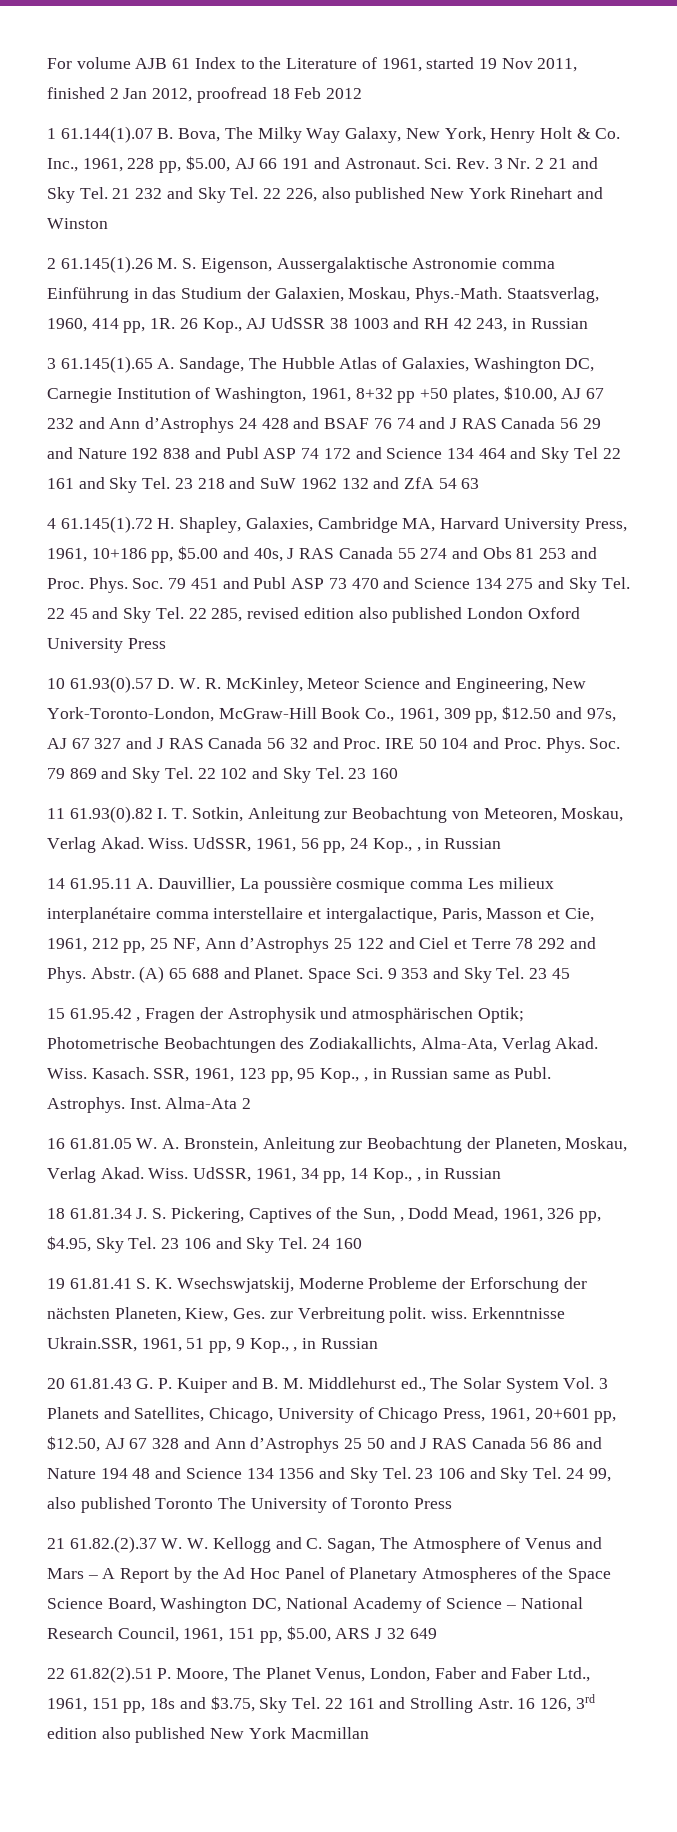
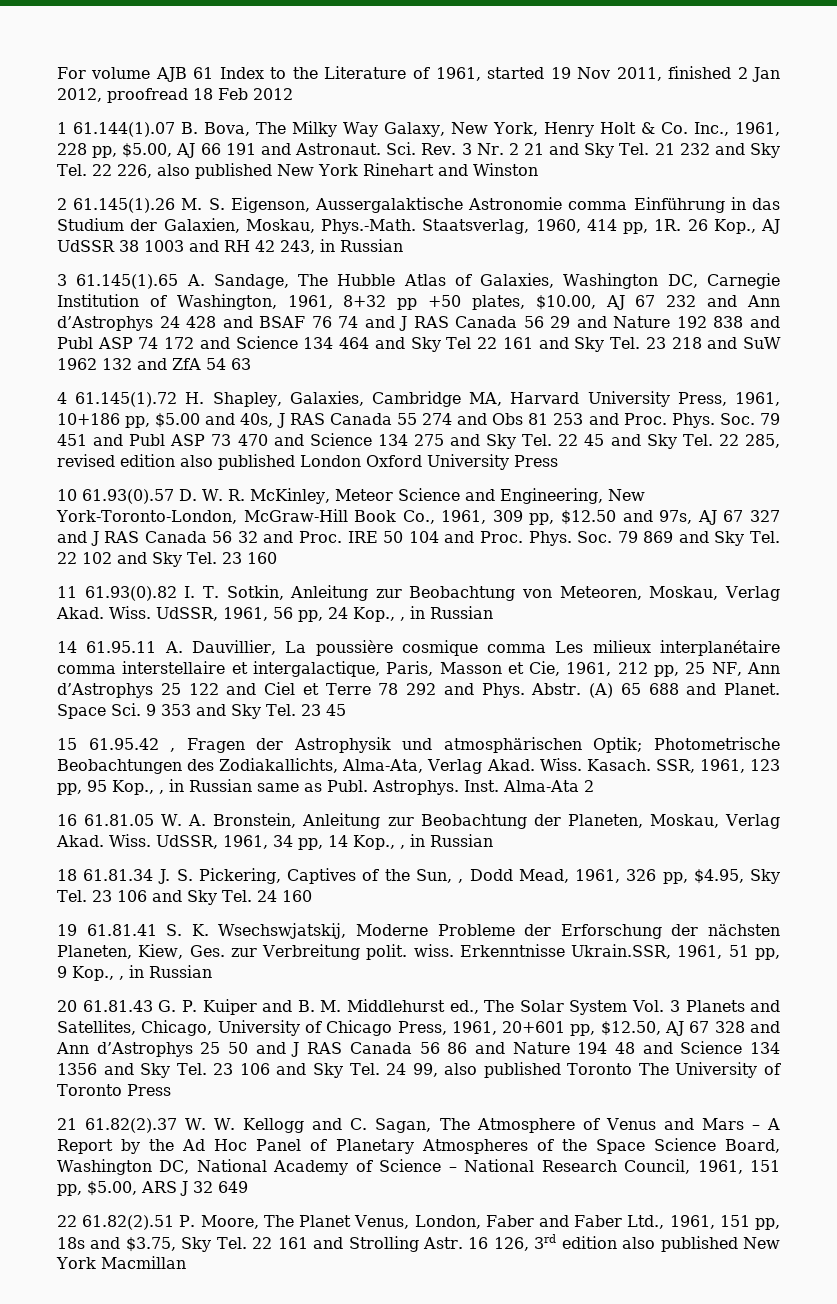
- 21 61.82.(2).37 W. W. Kellogg and C. Sagan, The Atmosphere of Venus and Mars – A Report by the Ad Hoc Panel of Planetary Atmospheres of the Space Science Board, Washington DC, National Academy of Science – National Research Council, 1961, 151 pp, $5.00, ARS J 32 649
+ 21 61.82(2).37 W. W. Kellogg and C. Sagan, The Atmosphere of Venus and Mars – A Report by the Ad Hoc Panel of Planetary Atmospheres of the Space Science Board, Washington DC, National Academy of Science – National Research Council, 1961, 151 pp, $5.00, ARS J 32 649

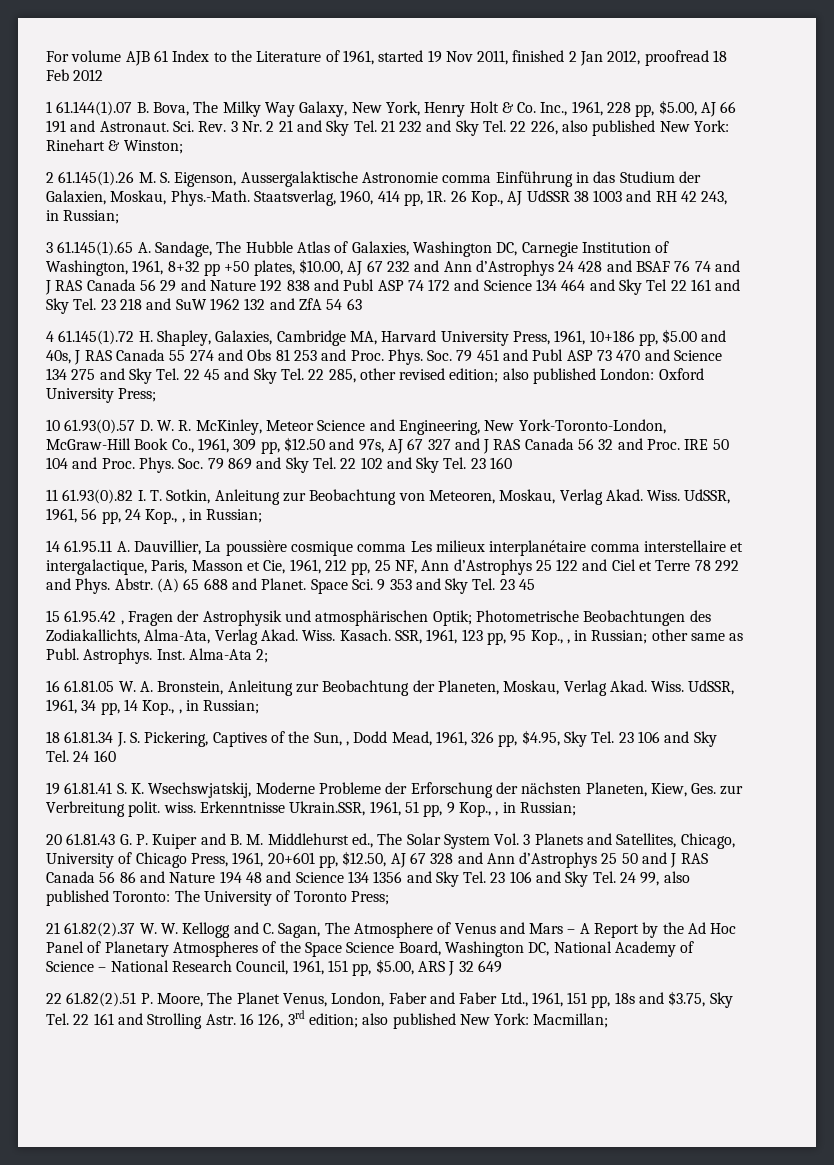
- Sci. Rev. 3 Nr. 2 21 and Sky Tel. 21 232 and Sky Tel. 22 226, also published New York Rinehart and Winston
+ Sci. Rev. 3 Nr. 2 21 and Sky Tel. 21 232 and Sky Tel. 22 226, also published New York: Rinehart & Winston;
- 26 Kop., AJ UdSSR 38 1003 and RH 42 243, in Russian
+ 26 Kop., AJ UdSSR 38 1003 and RH 42 243, in Russian;
- Soc. 79 451 and Publ ASP 73 470 and Science 134 275 and Sky Tel. 22 45 and Sky Tel. 22 285, revised edition also published London Oxford University Press
+ Soc. 79 451 and Publ ASP 73 470 and Science 134 275 and Sky Tel. 22 45 and Sky Tel. 22 285, other revised edition; also published London: Oxford University Press;
- UdSSR, 1961, 56 pp, 24 Kop., , in Russian
+ UdSSR, 1961, 56 pp, 24 Kop., , in Russian;
- SSR, 1961, 123 pp, 95 Kop., , in Russian same as Publ.
+ SSR, 1961, 123 pp, 95 Kop., , in Russian; other same as Publ.
- Alma-Ata 2
+ Alma-Ata 2;
- UdSSR, 1961, 34 pp, 14 Kop., , in Russian
+ UdSSR, 1961, 34 pp, 14 Kop., , in Russian;
- Erkenntnisse Ukrain.SSR, 1961, 51 pp, 9 Kop., , in Russian
+ Erkenntnisse Ukrain.SSR, 1961, 51 pp, 9 Kop., , in Russian;
- 20 61.81.43 G. P. Kuiper and B. M. Middlehurst ed., The Solar System Vol. 3 Planets and Satellites, Chicago, University of Chicago Press, 1961, 20+601 pp, $12.50, AJ 67 328 and Ann d’Astrophys 25 50 and J RAS Canada 56 86 and Nature 194 48 and Science 134 1356 and Sky Tel. 23 106 and Sky Tel. 24 99, also published Toronto The University of Toronto Press
+ 20 61.81.43 G. P. Kuiper and B. M. Middlehurst ed., The Solar System Vol. 3 Planets and Satellites, Chicago, University of Chicago Press, 1961, 20+601 pp, $12.50, AJ 67 328 and Ann d’Astrophys 25 50 and J RAS Canada 56 86 and Nature 194 48 and Science 134 1356 and Sky Tel. 23 106 and Sky Tel. 24 99, also published Toronto: The University of Toronto Press;
- 16 126, 3rd edition also published New York Macmillan
+ 16 126, 3rd edition; also published New York: Macmillan;

